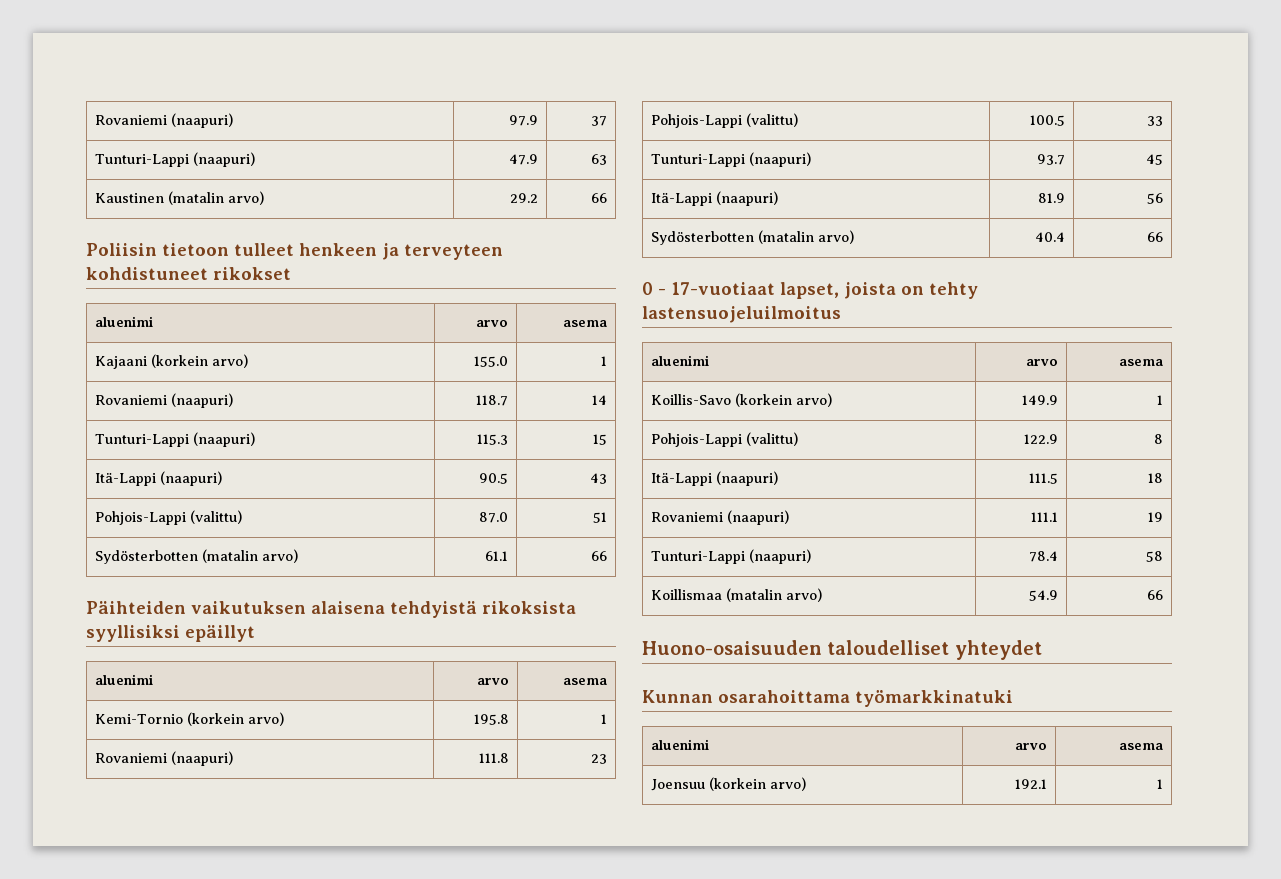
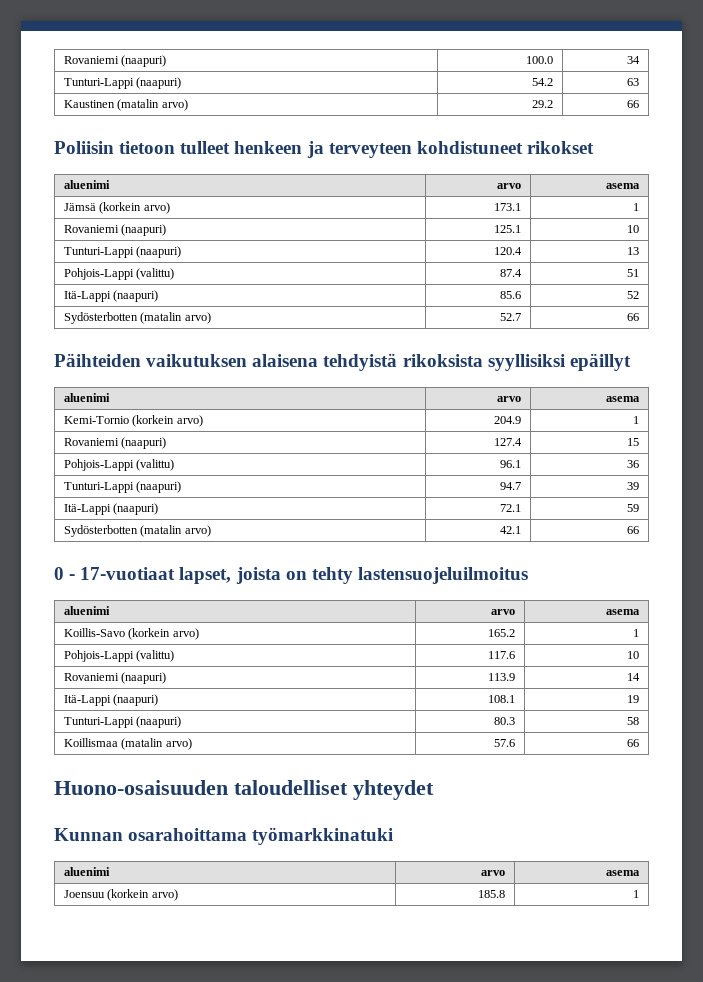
- Rovaniemi (naapuri) | 97.9 | 37
- Tunturi-Lappi (naapuri) | 47.9 | 63
+ Rovaniemi (naapuri) | 100.0 | 34
+ Tunturi-Lappi (naapuri) | 54.2 | 63
- Kajaani (korkein arvo) | 155.0 | 1
- Rovaniemi (naapuri) | 118.7 | 14
- Tunturi-Lappi (naapuri) | 115.3 | 15
- Itä-Lappi (naapuri) | 90.5 | 43
- Pohjois-Lappi (valittu) | 87.0 | 51
- Sydösterbotten (matalin arvo) | 61.1 | 66
+ Jämsä (korkein arvo) | 173.1 | 1
+ Rovaniemi (naapuri) | 125.1 | 10
+ Tunturi-Lappi (naapuri) | 120.4 | 13
+ Pohjois-Lappi (valittu) | 87.4 | 51
+ Itä-Lappi (naapuri) | 85.6 | 52
+ Sydösterbotten (matalin arvo) | 52.7 | 66
- Kemi-Tornio (korkein arvo) | 195.8 | 1
- Rovaniemi (naapuri) | 111.8 | 23
- Pohjois-Lappi (valittu) | 100.5 | 33
- Tunturi-Lappi (naapuri) | 93.7 | 45
- Itä-Lappi (naapuri) | 81.9 | 56
- Sydösterbotten (matalin arvo) | 40.4 | 66
+ Kemi-Tornio (korkein arvo) | 204.9 | 1
+ Rovaniemi (naapuri) | 127.4 | 15
+ Pohjois-Lappi (valittu) | 96.1 | 36
+ Tunturi-Lappi (naapuri) | 94.7 | 39
+ Itä-Lappi (naapuri) | 72.1 | 59
+ Sydösterbotten (matalin arvo) | 42.1 | 66
- Koillis-Savo (korkein arvo) | 149.9 | 1
+ Koillis-Savo (korkein arvo) | 165.2 | 1
- Pohjois-Lappi (valittu) | 122.9 | 8
- Itä-Lappi (naapuri) | 111.5 | 18
- Rovaniemi (naapuri) | 111.1 | 19
+ Pohjois-Lappi (valittu) | 117.6 | 10
+ Rovaniemi (naapuri) | 113.9 | 14
+ Itä-Lappi (naapuri) | 108.1 | 19
- Tunturi-Lappi (naapuri) | 78.4 | 58
+ Tunturi-Lappi (naapuri) | 80.3 | 58
- Koillismaa (matalin arvo) | 54.9 | 66
+ Koillismaa (matalin arvo) | 57.6 | 66
- Joensuu (korkein arvo) | 192.1 | 1
+ Joensuu (korkein arvo) | 185.8 | 1

